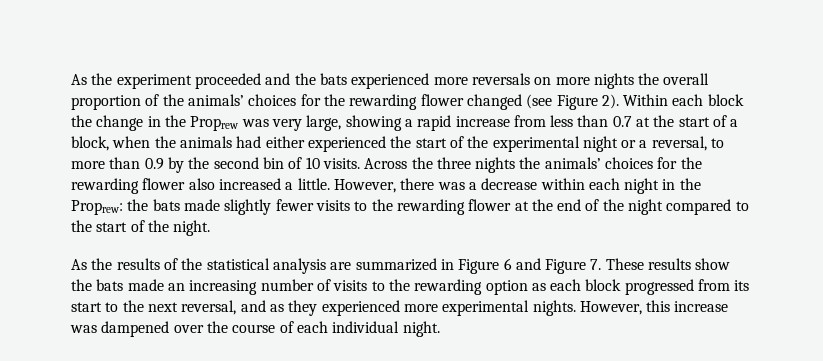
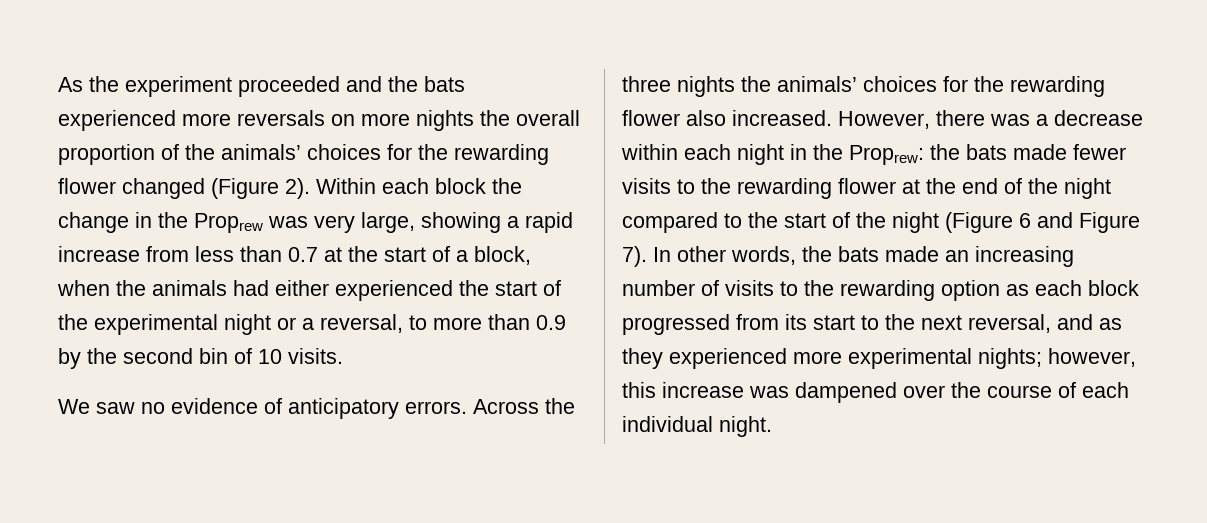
- As the experiment proceeded and the bats experienced more reversals on more nights the overall proportion of the animals’ choices for the rewarding flower changed (see Figure 2).
+ As the experiment proceeded and the bats experienced more reversals on more nights the overall proportion of the animals’ choices for the rewarding flower changed (Figure 2).
- Within each block the change in the Proprew was very large, showing a rapid increase from less than 0.7 at the start of a block, when the animals had either experienced the start of the experimental night or a reversal, to more than 0.9 by the second bin of 10 visits. Across the three nights the animals’ choices for the rewarding flower also increased a little.
+ Within each block the change in the Proprew was very large, showing a rapid increase from less than 0.7 at the start of a block, when the animals had either experienced the start of the experimental night or a reversal, to more than 0.9 by the second bin of 10 visits.
+ We saw no evidence of anticipatory errors. Across the three nights the animals’ choices for the rewarding flower also increased.
- the bats made slightly fewer visits to the rewarding flower at the end of the night compared to the start of the night.
- As the results of the statistical analysis are summarized in Figure 6 and Figure 7. These results show the bats made an increasing number of visits to the rewarding option as each block progressed from its start to the next reversal, and as they experienced more experimental nights. However, this increase was dampened over the course of each individual night.
+ the bats made fewer visits to the rewarding flower at the end of the night compared to the start of the night (Figure 6 and Figure 7). In other words, the bats made an increasing number of visits to the rewarding option as each block progressed from its start to the next reversal, and as they experienced more experimental nights; however, this increase was dampened over the course of each individual night.

